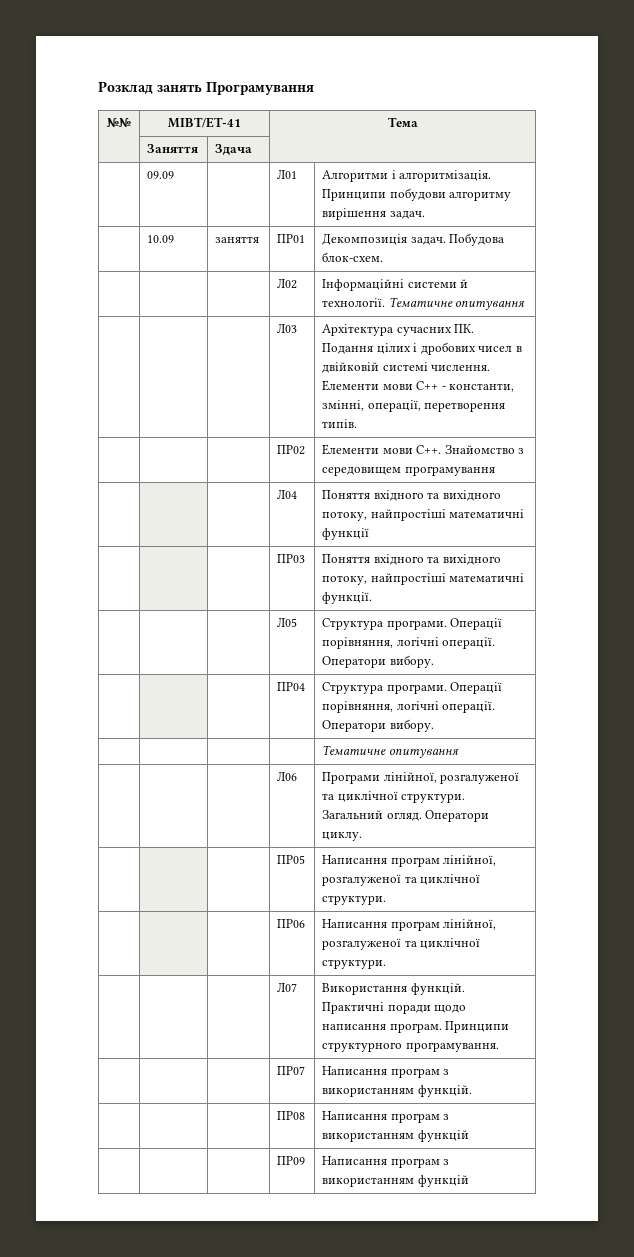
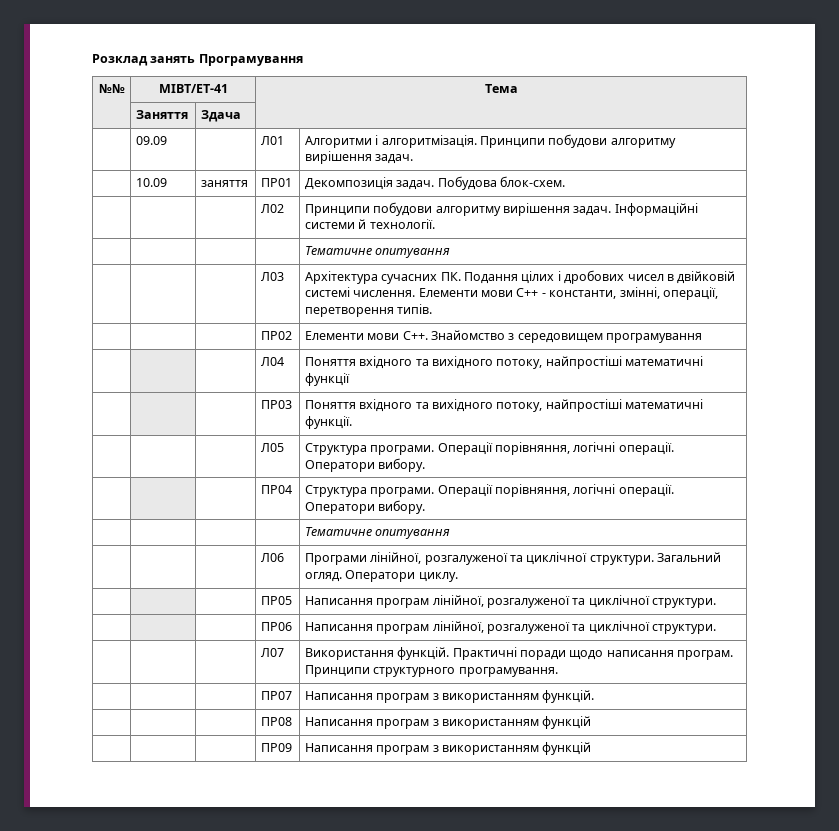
- | | | Л02 | Інформаційні системи й технології. Тематичне опитування
+ | | | Л02 | Принципи побудови алгоритму вирішення задач. Інформаційні системи й технології.
+ | | | | Тематичне опитування

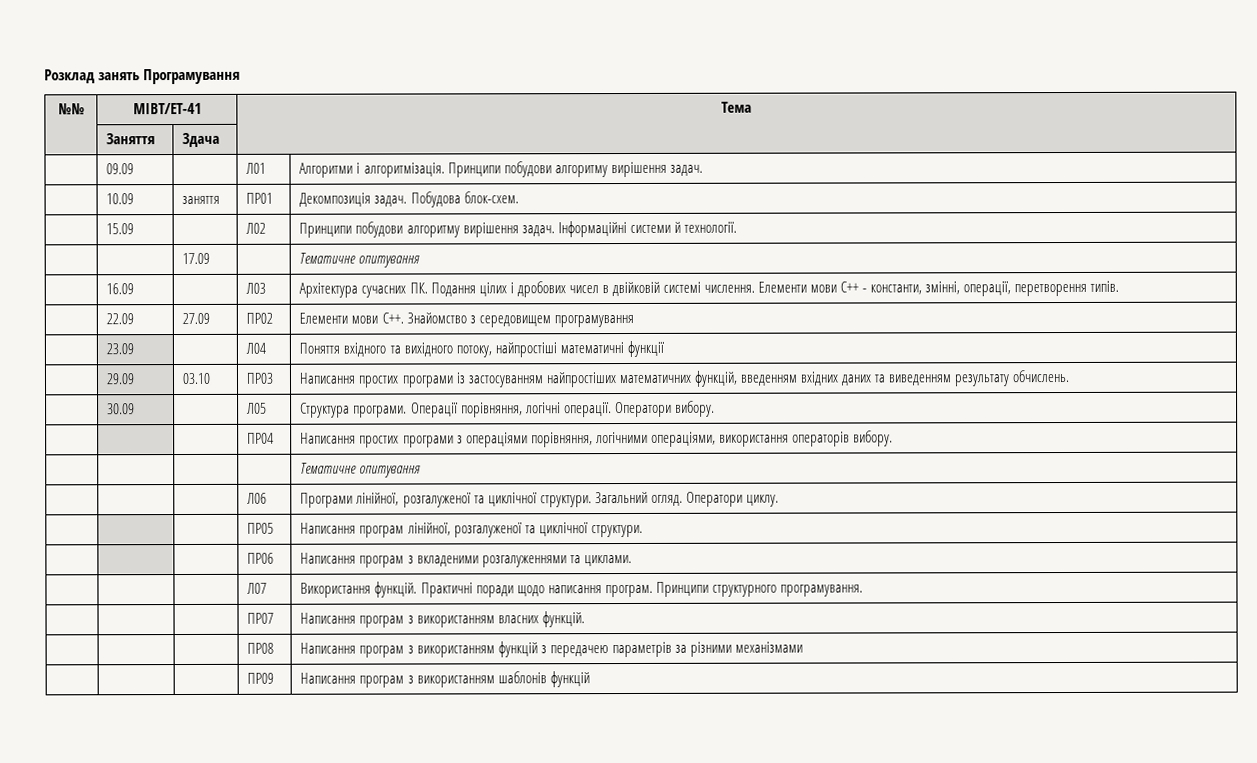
- | | | Л02 | Принципи побудови алгоритму вирішення задач. Інформаційні системи й технології.
- | | | | Тематичне опитування
- | | | Л03 | Архітектура сучасних ПК. Подання цілих і дробових чисел в двійковій системі числення. Елементи мови С++ - константи, змінні, операції, перетворення типів.
+ | 15.09 | | Л02 | Принципи побудови алгоритму вирішення задач. Інформаційні системи й технології.
+ | | 17.09 | | Тематичне опитування
+ | 16.09 | | Л03 | Архітектура сучасних ПК. Подання цілих і дробових чисел в двійковій системі числення. Елементи мови С++ - константи, змінні, операції, перетворення типів.
- | | | ПР02 | Елементи мови С++. Знайомство з середовищем програмування
+ | 22.09 | 27.09 | ПР02 | Елементи мови С++. Знайомство з середовищем програмування
- | | | Л04 | Поняття вхідного та вихідного потоку, найпростіші математичні функції
+ | 23.09 | | Л04 | Поняття вхідного та вихідного потоку, найпростіші математичні функції
- | | | ПР03 | Поняття вхідного та вихідного потоку, найпростіші математичні функції.
- | | | Л05 | Структура програми. Операції порівняння, логічні операції. Оператори вибору.
+ | 29.09 | 03.10 | ПР03 | Написання простих програми із застосуванням найпростіших математичних функцій, введенням вхідних даних та виведенням результату обчислень.
+ | 30.09 | | Л05 | Структура програми. Операції порівняння, логічні операції. Оператори вибору.
- | | | ПР04 | Структура програми. Операції порівняння, логічні операції. Оператори вибору.
+ | | | ПР04 | Написання простих програми з операціями порівняння, логічними операціями, використання операторів вибору.
- | | | ПР06 | Написання програм лінійної, розгалуженої та циклічної структури.
+ | | | ПР06 | Написання програм з вкладеними розгалуженнями та циклами.
- | | | ПР07 | Написання програм з використанням функцій.
+ | | | ПР07 | Написання програм з використанням власних функцій.
- | | | ПР08 | Написання програм з використанням функцій
+ | | | ПР08 | Написання програм з використанням функцій з передачею параметрів за різними механізмами
- | | | ПР09 | Написання програм з використанням функцій
+ | | | ПР09 | Написання програм з використанням шаблонів функцій

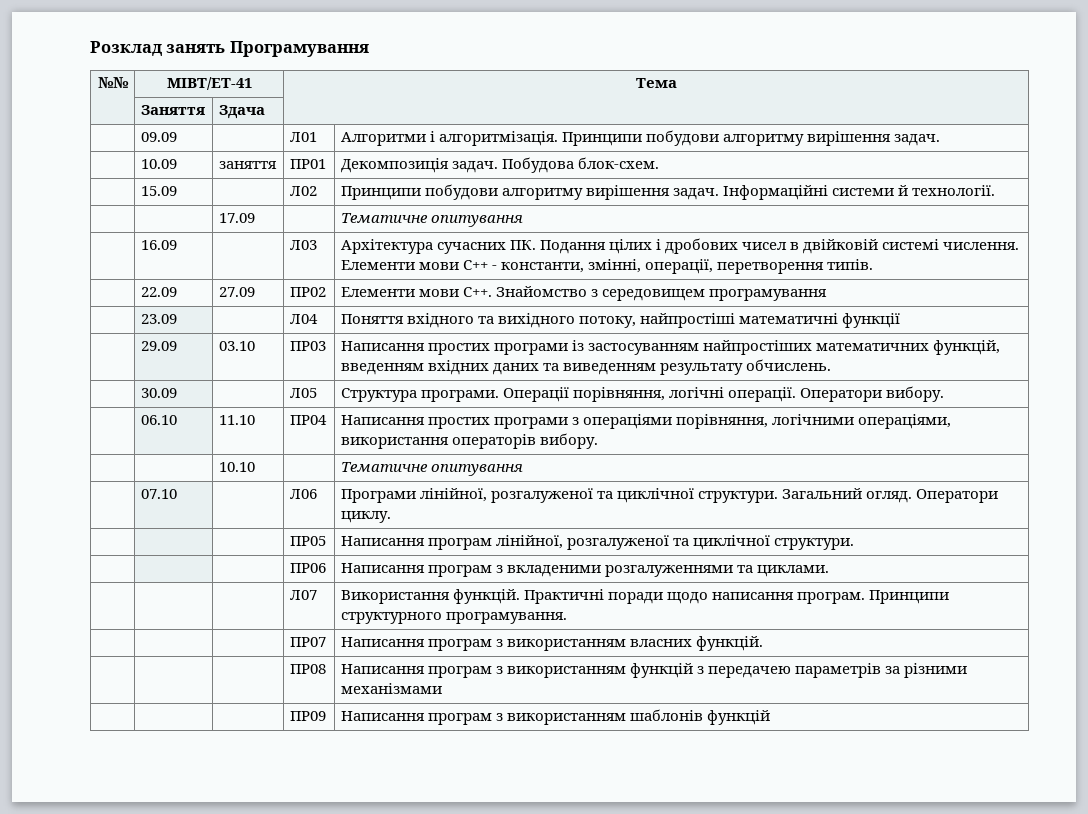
- | | | ПР04 | Написання простих програми з операціями порівняння, логічними операціями, використання операторів вибору.
+ | 06.10 | 11.10 | ПР04 | Написання простих програми з операціями порівняння, логічними операціями, використання операторів вибору.
- | | | | Тематичне опитування
- | | | Л06 | Програми лінійної, розгалуженої та циклічної структури. Загальний огляд. Оператори циклу.
+ | | 10.10 | | Тематичне опитування
+ | 07.10 | | Л06 | Програми лінійної, розгалуженої та циклічної структури. Загальний огляд. Оператори циклу.

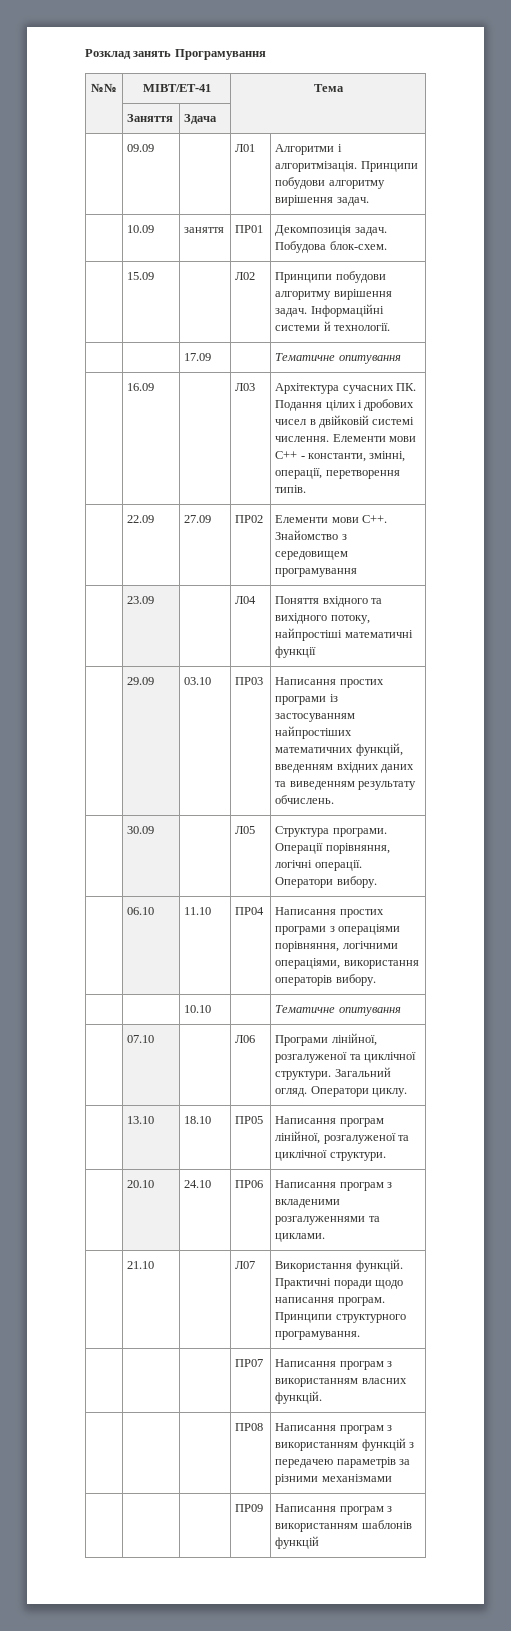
- | | | ПР05 | Написання програм лінійної, розгалуженої та циклічної структури.
+ | 13.10 | 18.10 | ПР05 | Написання програм лінійної, розгалуженої та циклічної структури.
- | | | ПР06 | Написання програм з вкладеними розгалуженнями та циклами.
+ | 20.10 | 24.10 | ПР06 | Написання програм з вкладеними розгалуженнями та циклами.
- | | | Л07 | Використання функцій. Практичні поради щодо написання програм. Принципи структурного програмування.
+ | 21.10 | | Л07 | Використання функцій. Практичні поради щодо написання програм. Принципи структурного програмування.

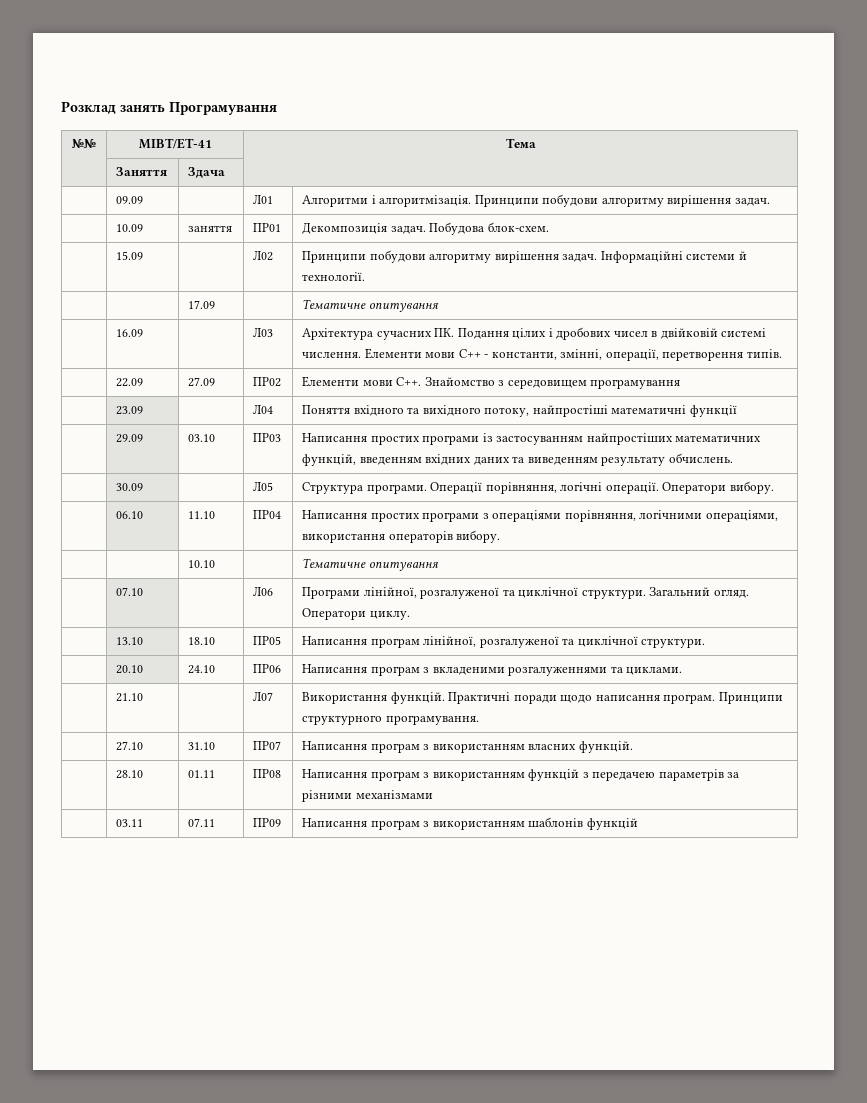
- | | | ПР07 | Написання програм з використанням власних функцій.
+ | 27.10 | 31.10 | ПР07 | Написання програм з використанням власних функцій.
- | | | ПР08 | Написання програм з використанням функцій з передачею параметрів за різними механізмами
+ | 28.10 | 01.11 | ПР08 | Написання програм з використанням функцій з передачею параметрів за різними механізмами
- | | | ПР09 | Написання програм з використанням шаблонів функцій
+ | 03.11 | 07.11 | ПР09 | Написання програм з використанням шаблонів функцій

